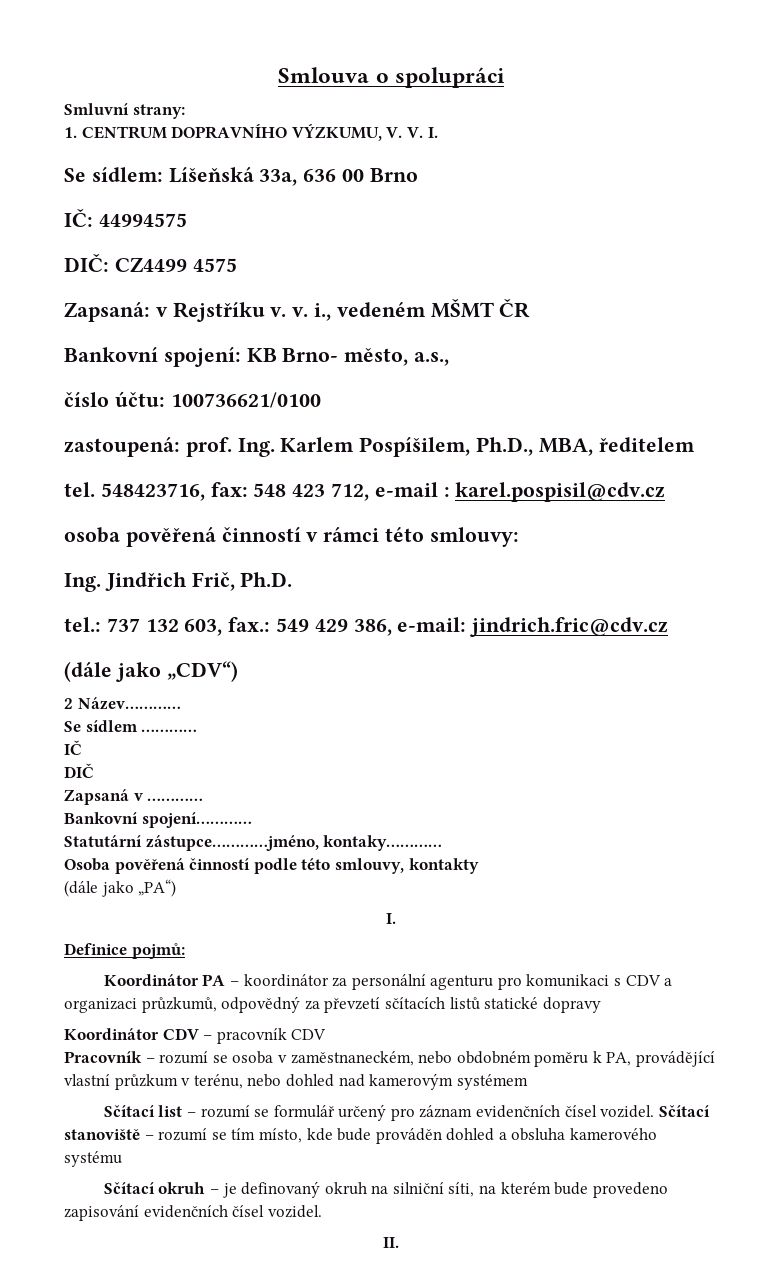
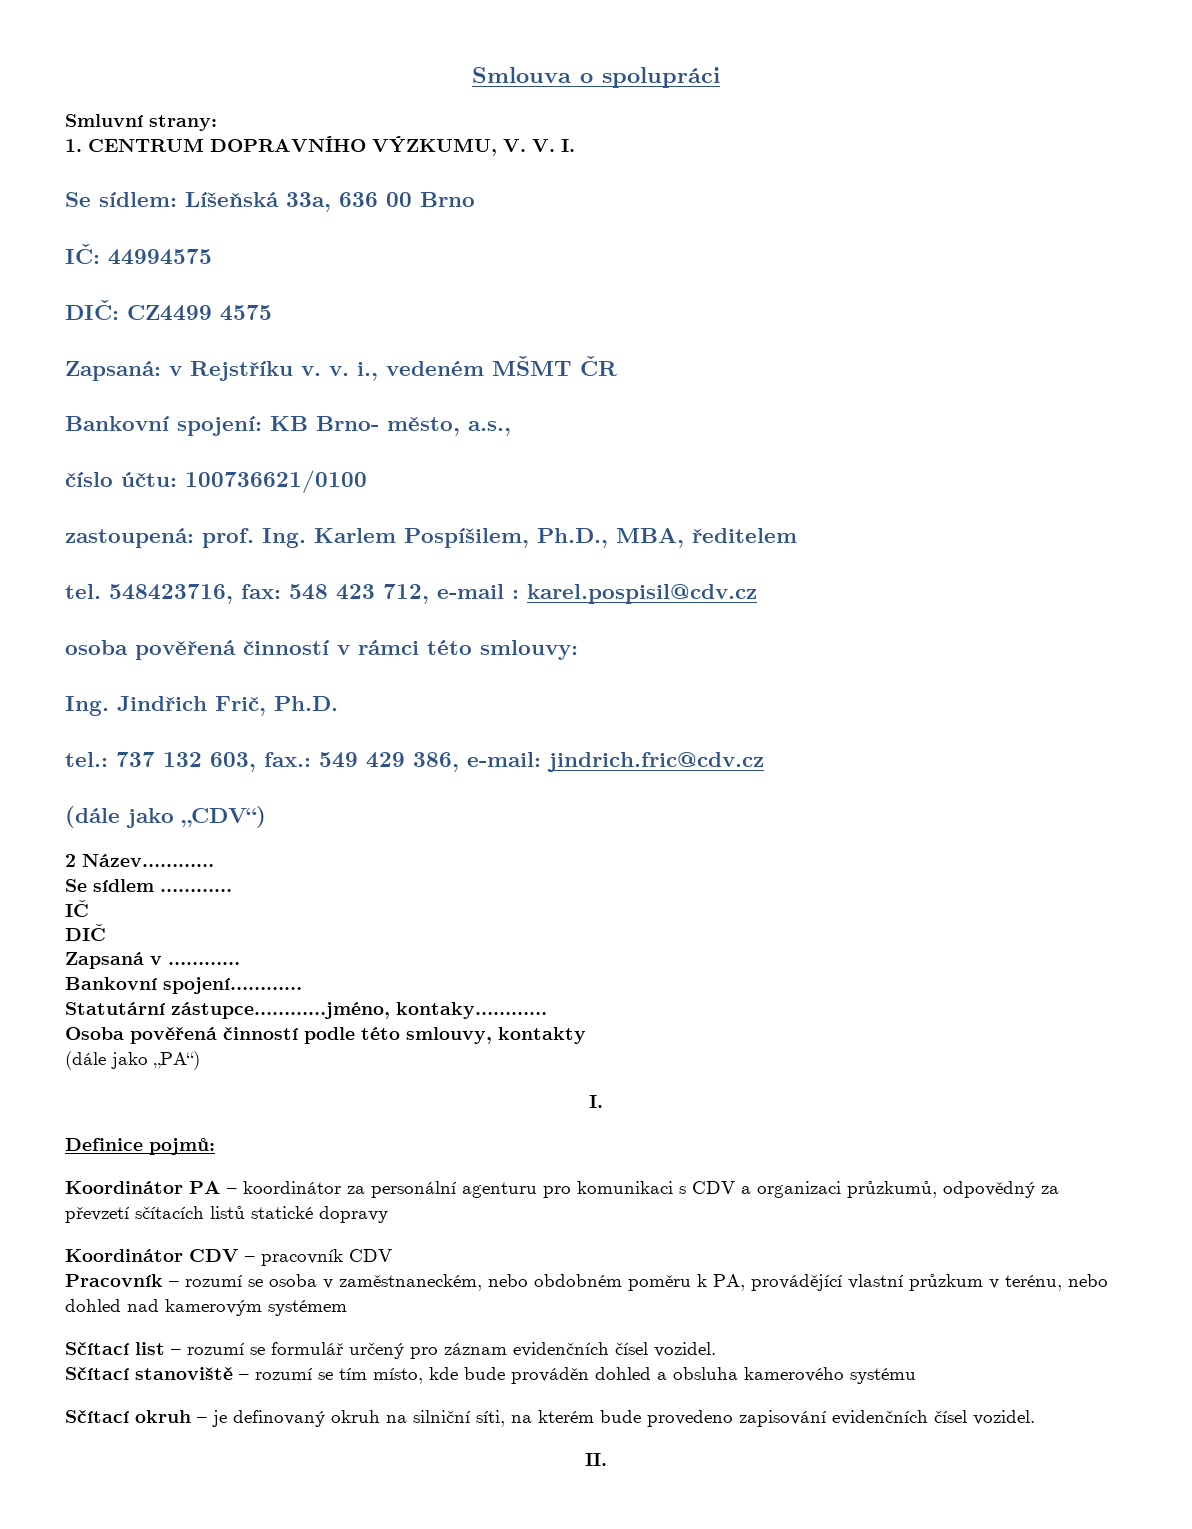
- Sčítací list – rozumí se formulář určený pro záznam evidenčních čísel vozidel. Sčítací stanoviště – rozumí se tím místo, kde bude prováděn dohled a obsluha kamerového systému
+ Sčítací list – rozumí se formulář určený pro záznam evidenčních čísel vozidel.
+ Sčítací stanoviště – rozumí se tím místo, kde bude prováděn dohled a obsluha kamerového systému

